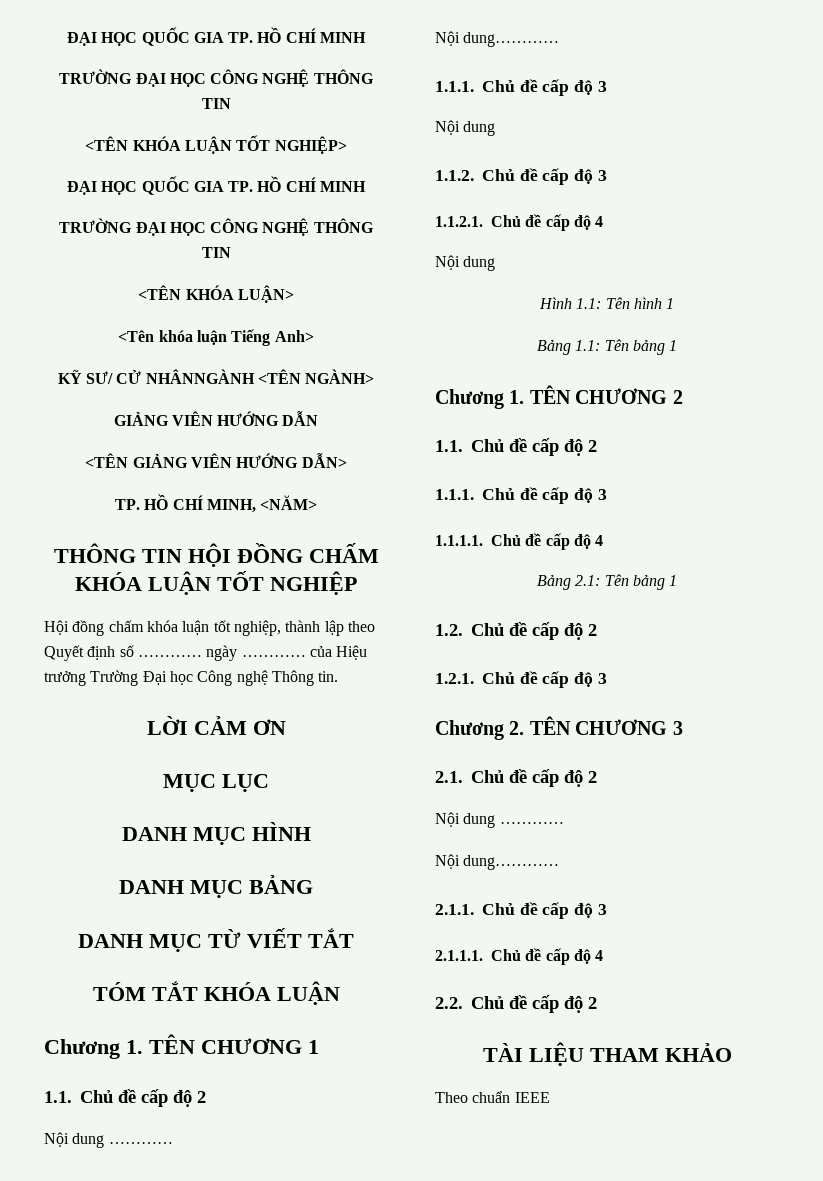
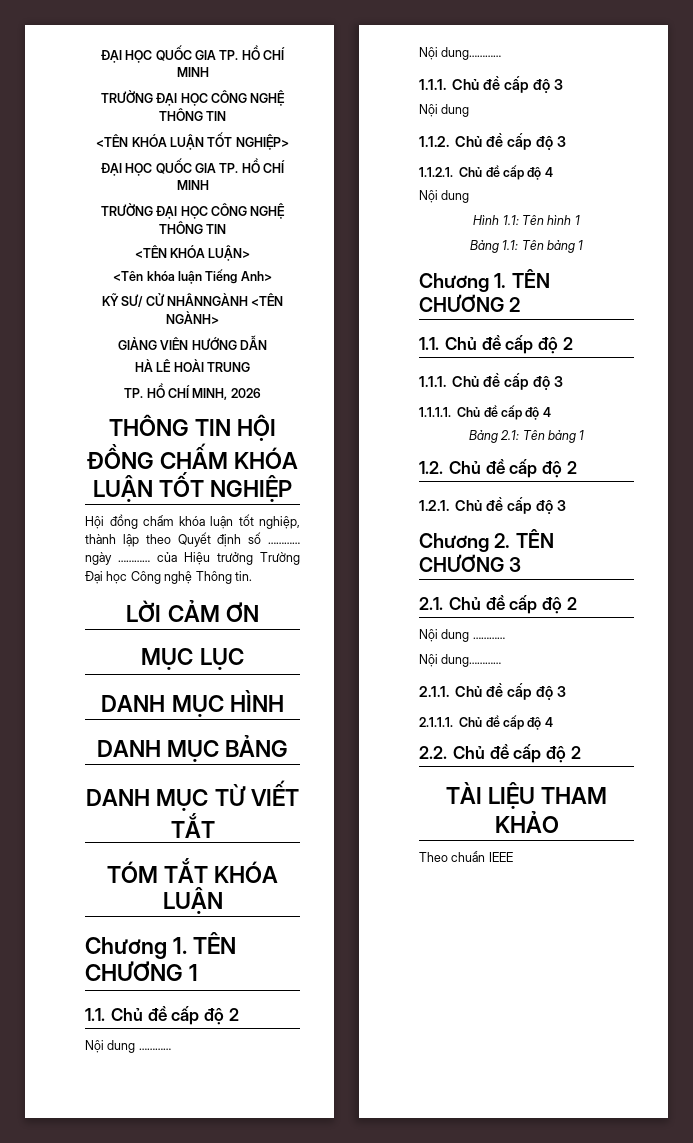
- <TÊN GIẢNG VIÊN HƯỚNG DẪN>
+ HÀ LÊ HOÀI TRUNG
- TP. HỒ CHÍ MINH, <NĂM>
+ TP. HỒ CHÍ MINH, 2026

